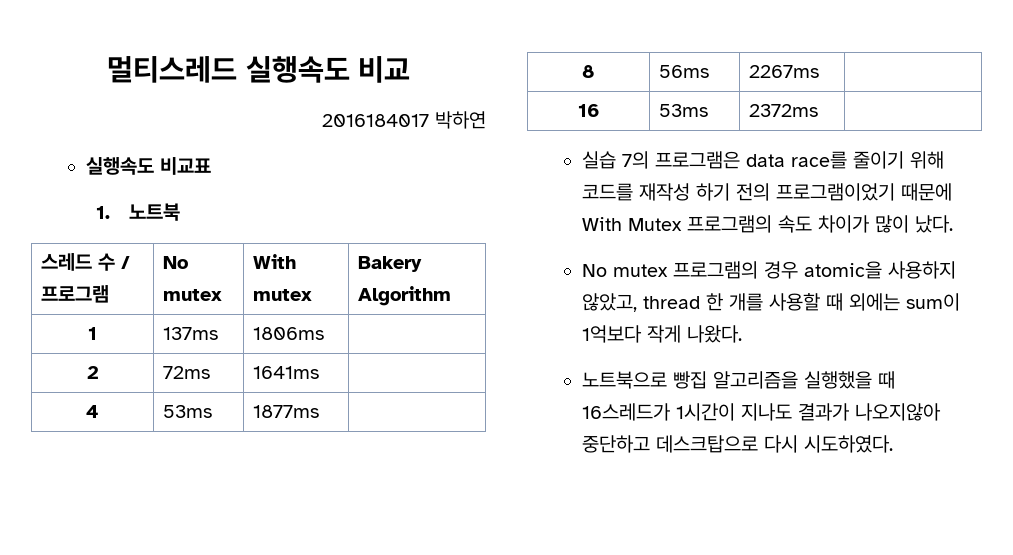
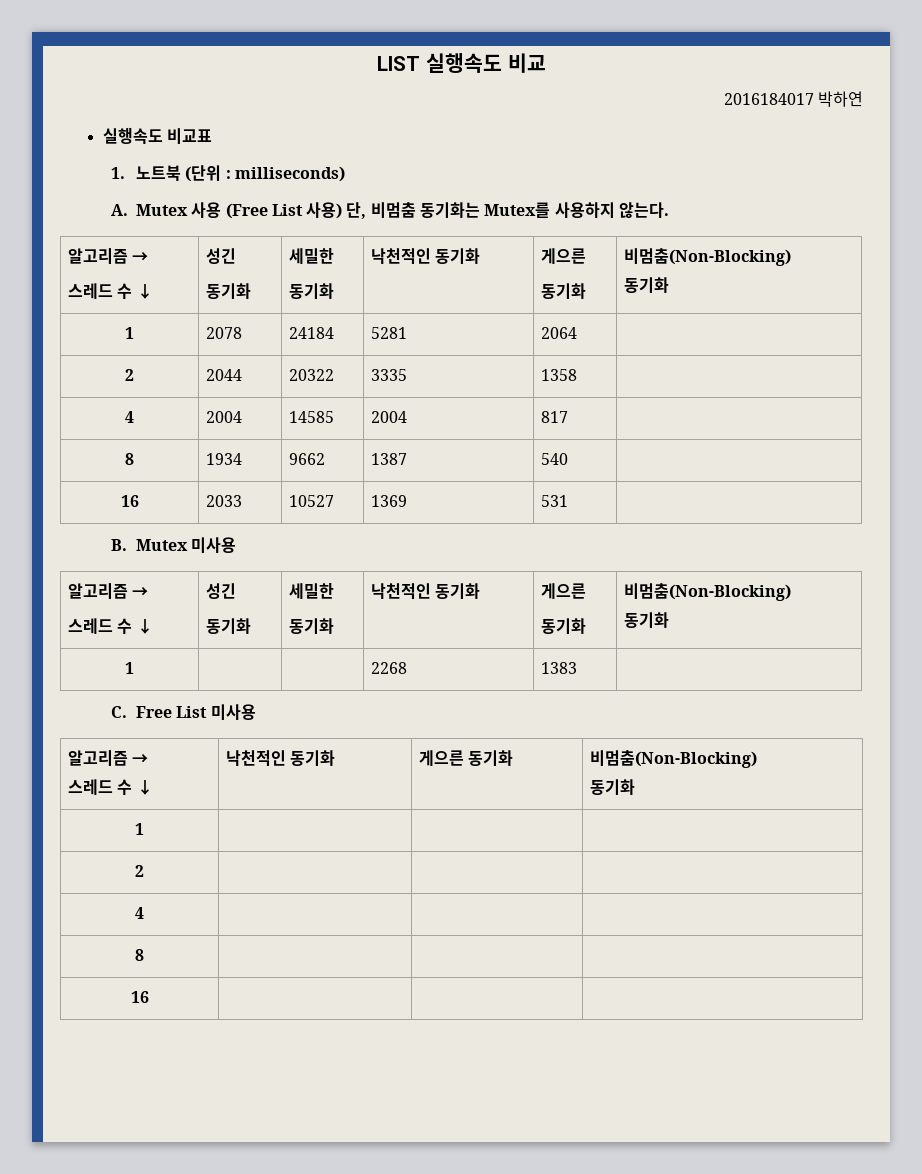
- 멀티스레드 실행속도 비교
+ LIST 실행속도 비교
- 1. 노트북
- 스레드 수 / 프로그램 | No mutex | With mutex | Bakery Algorithm
- 1 | 137ms | 1806ms |
- 2 | 72ms | 1641ms |
- 4 | 53ms | 1877ms |
- 8 | 56ms | 2267ms |
- 16 | 53ms | 2372ms |
- 실습 7의 프로그램은 data race를 줄이기 위해 코드를 재작성 하기 전의 프로그램이었기 때문에 With Mutex 프로그램의 속도 차이가 많이 났다.
- No mutex 프로그램의 경우 atomic을 사용하지 않았고, thread 한 개를 사용할 때 외에는 sum이 1억보다 작게 나왔다.
- 노트북으로 빵집 알고리즘을 실행했을 때 16스레드가 1시간이 지나도 결과가 나오지않아 중단하고 데스크탑으로 다시 시도하였다.
+ 1. 노트북 (단위 : milliseconds)
+ A. Mutex 사용 (Free List 사용) 단, 비멈춤 동기화는 Mutex를 사용하지 않는다.
+ 알고리즘 →
+ 스레드 수 ↓ | 성긴
+ 동기화 | 세밀한
+ 동기화 | 낙천적인 동기화 | 게으른
+ 동기화 | 비멈춤(Non-Blocking)
+ 동기화
+ 1 | 2078 | 24184 | 5281 | 2064 |
+ 2 | 2044 | 20322 | 3335 | 1358 |
+ 4 | 2004 | 14585 | 2004 | 817 |
+ 8 | 1934 | 9662 | 1387 | 540 |
+ 16 | 2033 | 10527 | 1369 | 531 |
+ B. Mutex 미사용
+ 알고리즘 →
+ 스레드 수 ↓ | 성긴
+ 동기화 | 세밀한
+ 동기화 | 낙천적인 동기화 | 게으른
+ 동기화 | 비멈춤(Non-Blocking)
+ 동기화
+ 1 | | | 2268 | 1383 |
+ C. Free List 미사용
+ 알고리즘 →
+ 스레드 수 ↓ | 낙천적인 동기화 | 게으른 동기화 | 비멈춤(Non-Blocking)
+ 동기화
+ 1 | | |
+ 2 | | |
+ 4 | | |
+ 8 | | |
+ 16 | | |

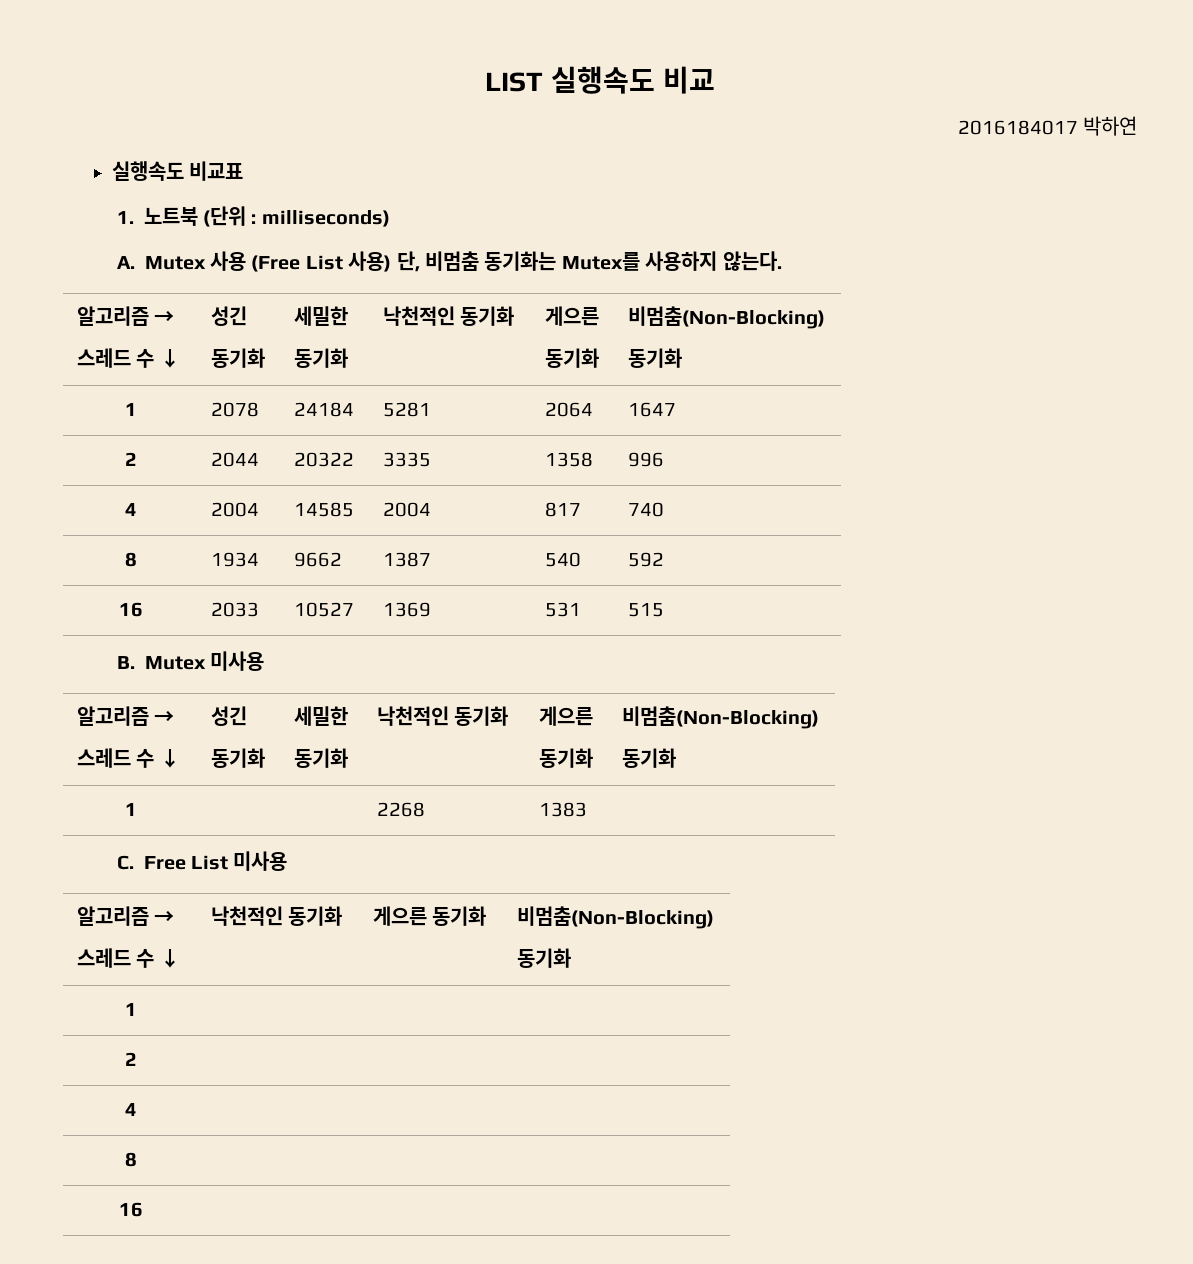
- 1 | 2078 | 24184 | 5281 | 2064 |
+ 1 | 2078 | 24184 | 5281 | 2064 | 1647
- 2 | 2044 | 20322 | 3335 | 1358 |
+ 2 | 2044 | 20322 | 3335 | 1358 | 996
- 4 | 2004 | 14585 | 2004 | 817 |
+ 4 | 2004 | 14585 | 2004 | 817 | 740
- 8 | 1934 | 9662 | 1387 | 540 |
+ 8 | 1934 | 9662 | 1387 | 540 | 592
- 16 | 2033 | 10527 | 1369 | 531 |
+ 16 | 2033 | 10527 | 1369 | 531 | 515

